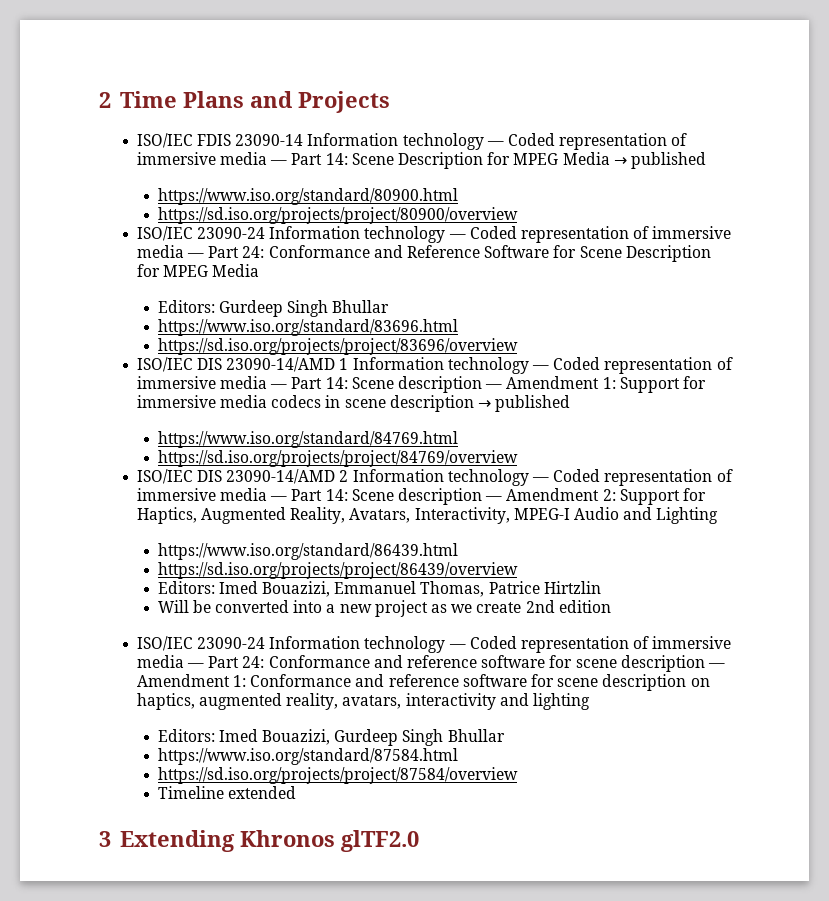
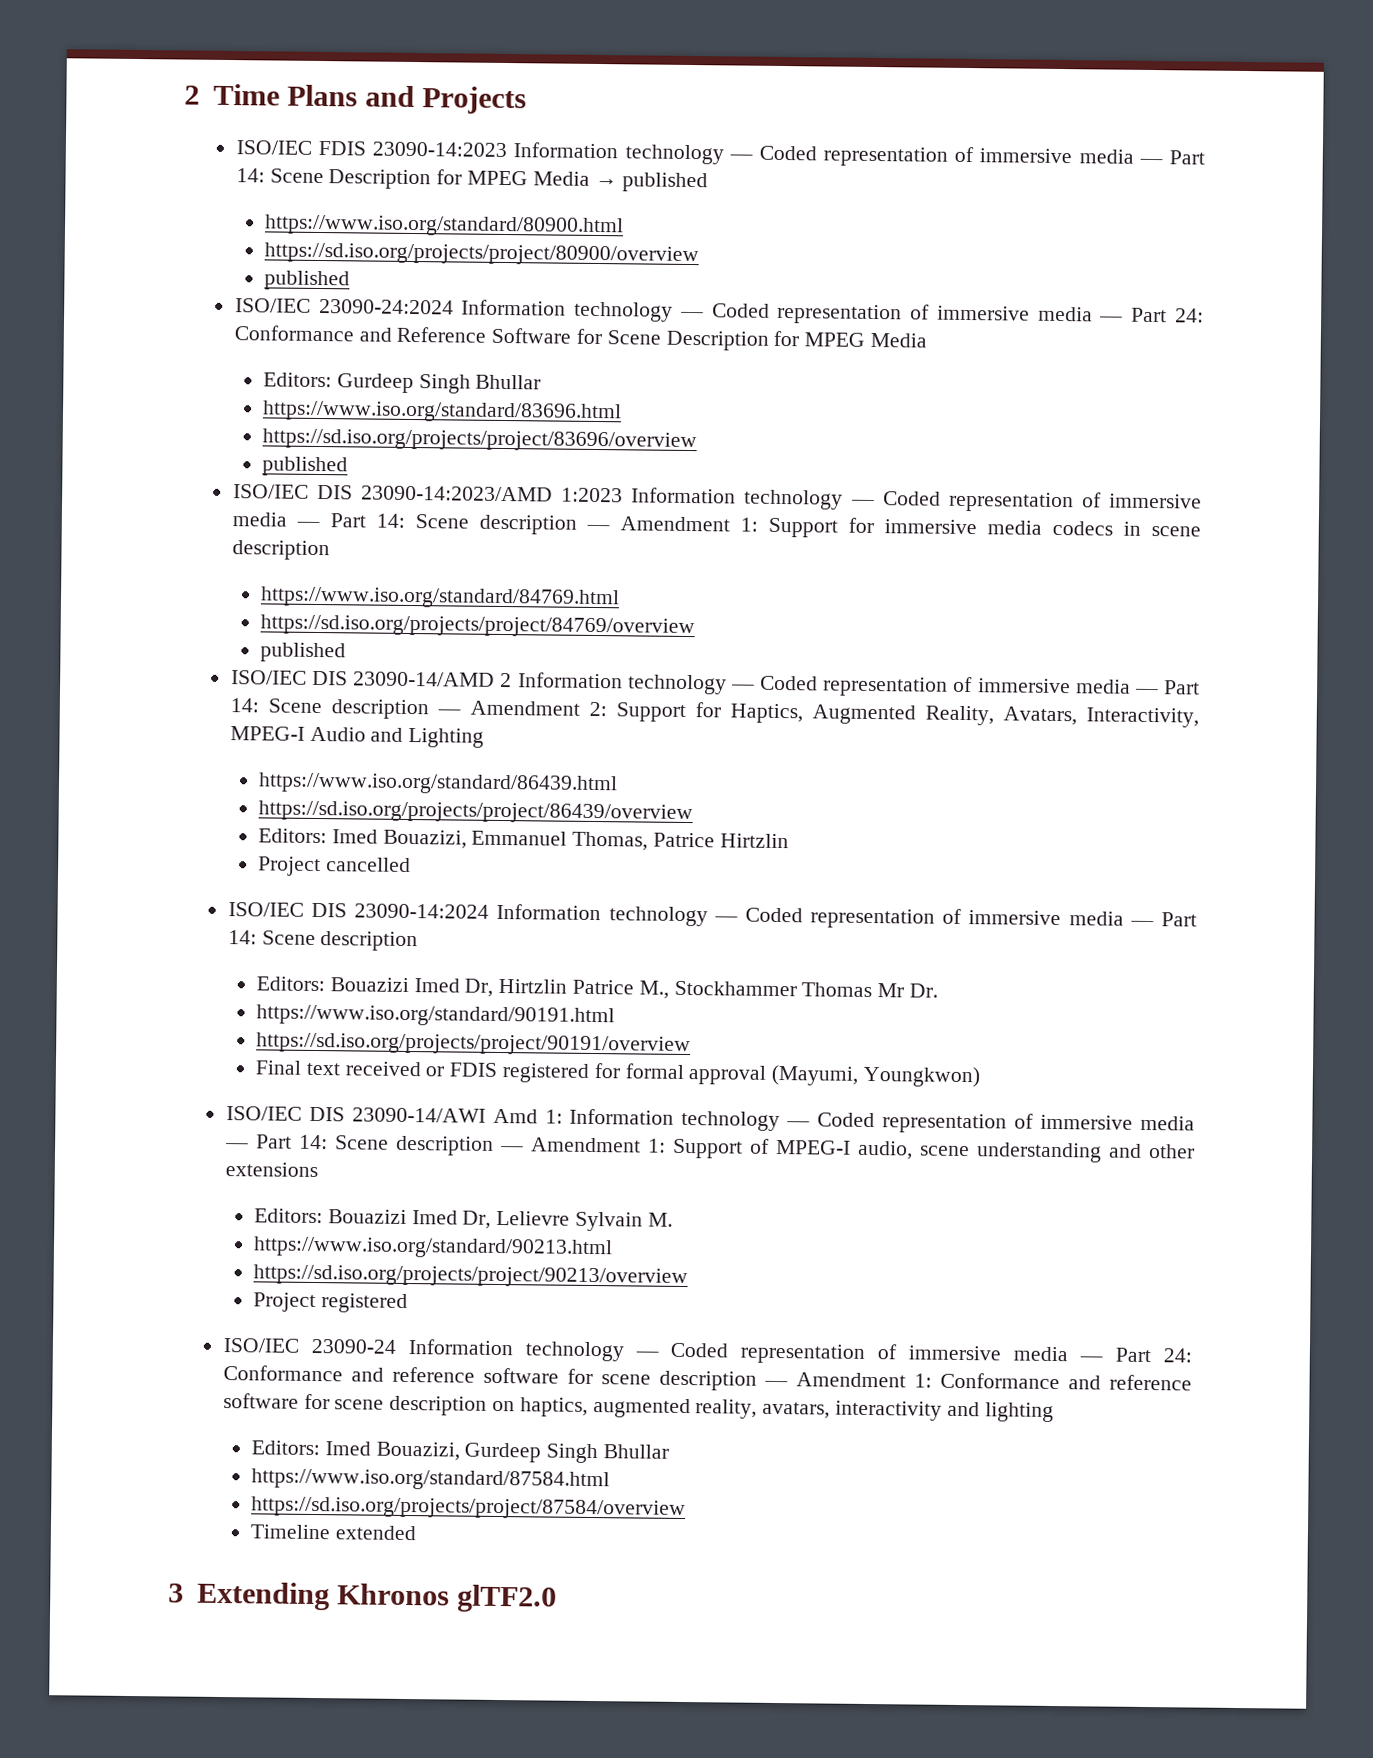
- ISO/IEC FDIS 23090-14 Information technology — Coded representation of immersive media — Part 14: Scene Description for MPEG Media → published
+ ISO/IEC FDIS 23090-14:2023 Information technology — Coded representation of immersive media — Part 14: Scene Description for MPEG Media → published
  https://sd.iso.org/projects/project/80900/overview
- ISO/IEC 23090-24 Information technology — Coded representation of immersive media — Part 24: Conformance and Reference Software for Scene Description for MPEG Media
+ published
+ ISO/IEC 23090-24:2024 Information technology — Coded representation of immersive media — Part 24: Conformance and Reference Software for Scene Description for MPEG Media
  https://sd.iso.org/projects/project/83696/overview
- ISO/IEC DIS 23090-14/AMD 1 Information technology — Coded representation of immersive media — Part 14: Scene description — Amendment 1: Support for immersive media codecs in scene description → published
+ published
+ ISO/IEC DIS 23090-14:2023/AMD 1:2023 Information technology — Coded representation of immersive media — Part 14: Scene description — Amendment 1: Support for immersive media codecs in scene description
  https://sd.iso.org/projects/project/84769/overview
+ published
- Will be converted into a new project as we create 2nd edition
+ Project cancelled
+ ISO/IEC DIS 23090-14:2024 Information technology — Coded representation of immersive media — Part 14: Scene description
+ Editors: Bouazizi Imed Dr, Hirtzlin Patrice M., Stockhammer Thomas Mr Dr.
+ https://www.iso.org/standard/90191.html
+ https://sd.iso.org/projects/project/90191/overview
+ Final text received or FDIS registered for formal approval (Mayumi, Youngkwon)
+ ISO/IEC DIS 23090-14/AWI Amd 1: Information technology — Coded representation of immersive media — Part 14: Scene description — Amendment 1: Support of MPEG-I audio, scene understanding and other extensions
+ Editors: Bouazizi Imed Dr, Lelievre Sylvain M.
+ https://www.iso.org/standard/90213.html
+ https://sd.iso.org/projects/project/90213/overview
+ Project registered

